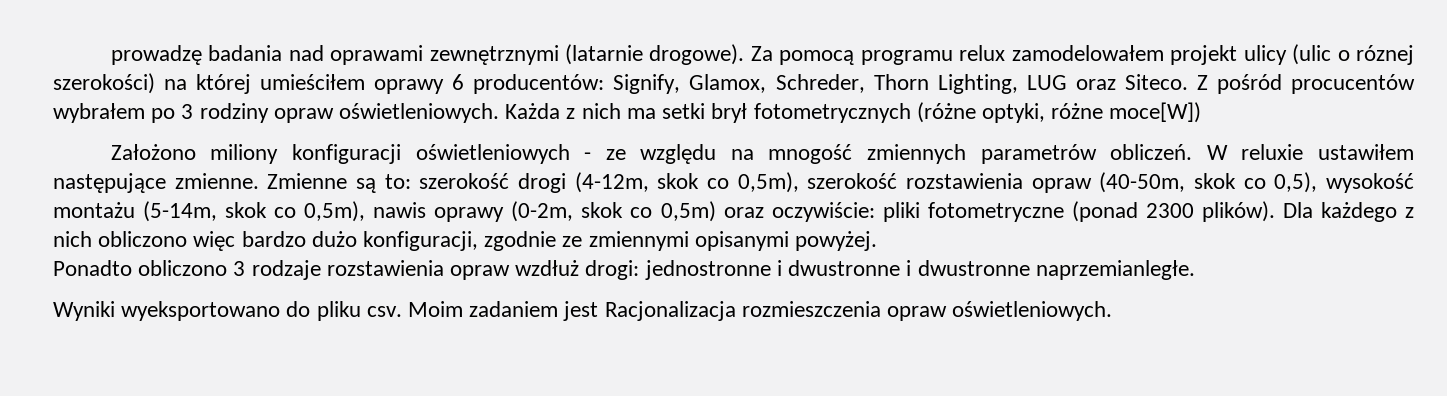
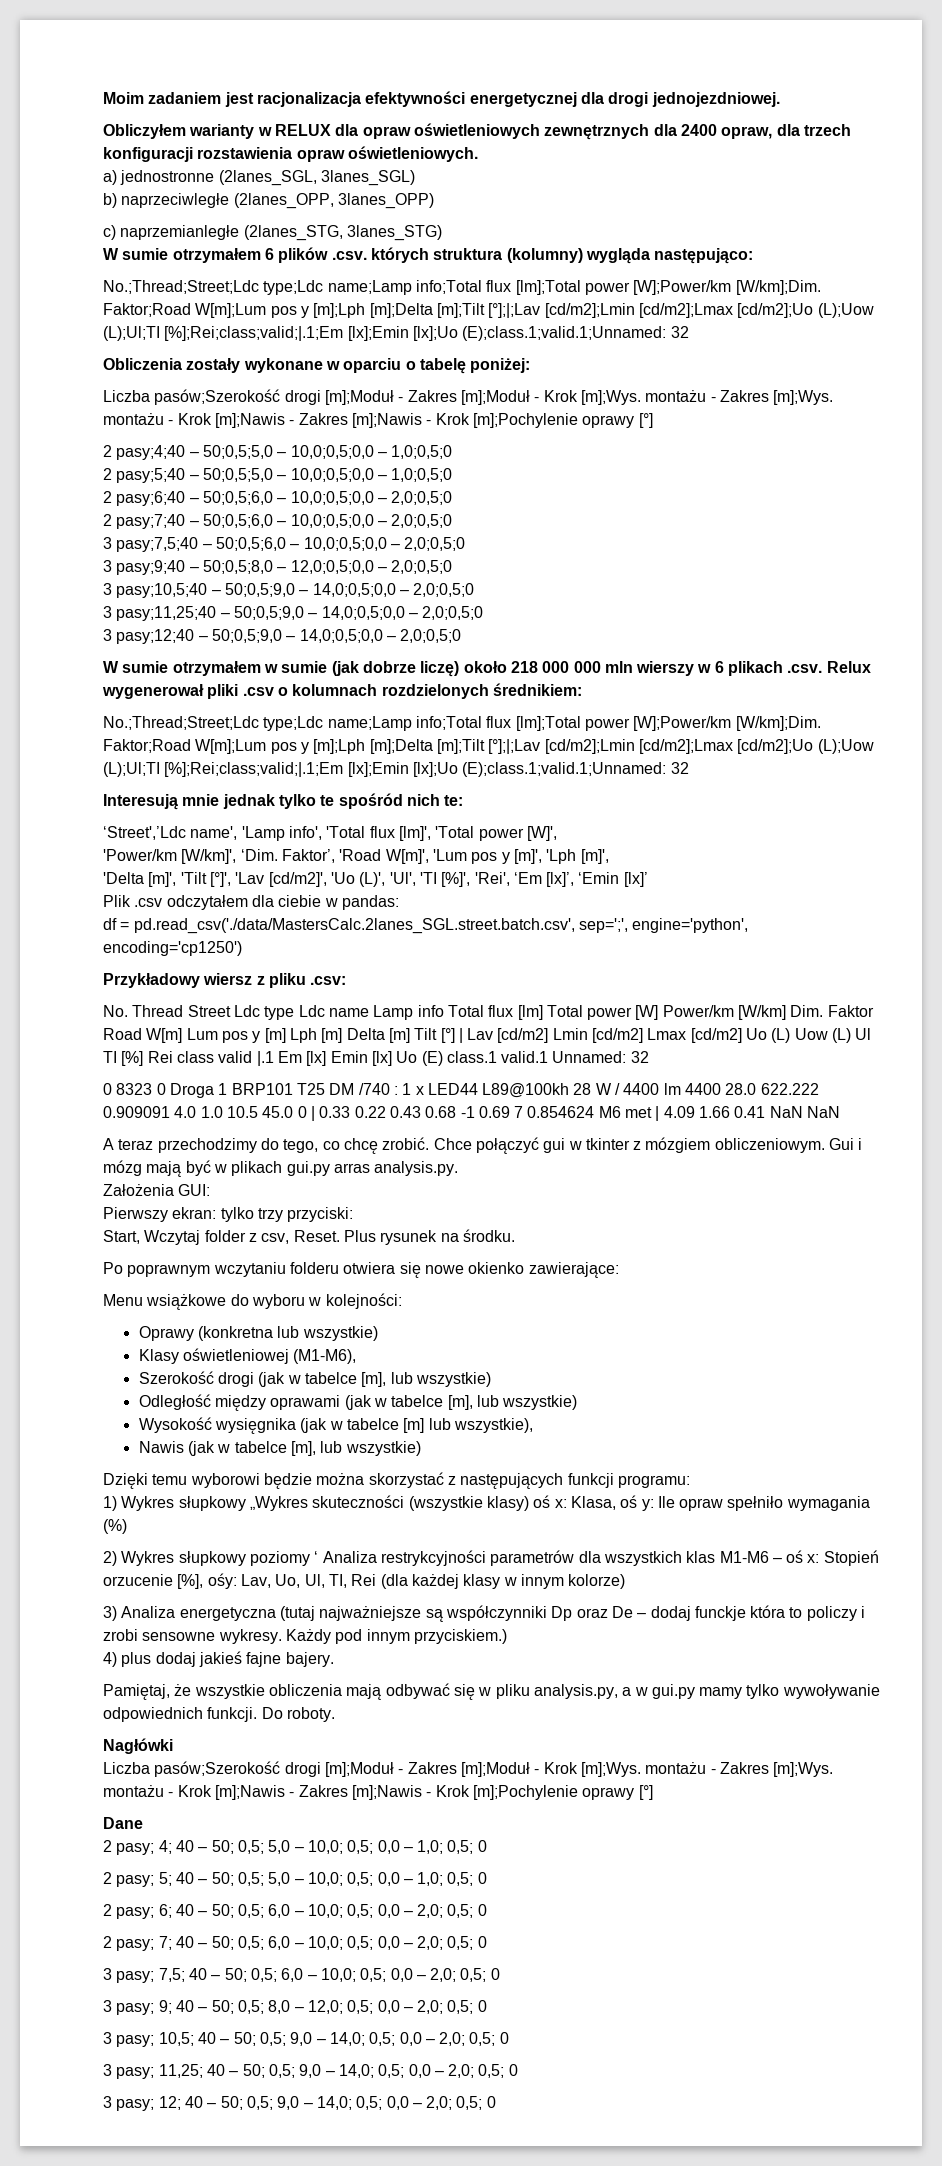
- prowadzę badania nad oprawami zewnętrznymi (latarnie drogowe). Za pomocą programu relux zamodelowałem projekt ulicy (ulic o róznej szerokości) na której umieściłem oprawy 6 producentów: Signify, Glamox, Schreder, Thorn Lighting, LUG oraz Siteco. Z pośród procucentów wybrałem po 3 rodziny opraw oświetleniowych. Każda z nich ma setki brył fotometrycznych (różne optyki, różne moce[W])
- Założono miliony konfiguracji oświetleniowych - ze względu na mnogość zmiennych parametrów obliczeń. W reluxie ustawiłem następujące zmienne. Zmienne są to: szerokość drogi (4-12m, skok co 0,5m), szerokość rozstawienia opraw (40-50m, skok co 0,5), wysokość montażu (5-14m, skok co 0,5m), nawis oprawy (0-2m, skok co 0,5m) oraz oczywiście: pliki fotometryczne (ponad 2300 plików). Dla każdego z nich obliczono więc bardzo dużo konfiguracji, zgodnie ze zmiennymi opisanymi powyżej.
- Ponadto obliczono 3 rodzaje rozstawienia opraw wzdłuż drogi: jednostronne i dwustronne i dwustronne naprzemianległe.
- Wyniki wyeksportowano do pliku csv. Moim zadaniem jest Racjonalizacja rozmieszczenia opraw oświetleniowych.
+ Moim zadaniem jest racjonalizacja efektywności energetycznej dla drogi jednojezdniowej.
+ Obliczyłem warianty w RELUX dla opraw oświetleniowych zewnętrznych dla 2400 opraw, dla trzech konfiguracji rozstawienia opraw oświetleniowych.
+ a) jednostronne (2lanes_SGL, 3lanes_SGL)
+ b) naprzeciwległe (2lanes_OPP, 3lanes_OPP)
+ c) naprzemianległe (2lanes_STG, 3lanes_STG)
+ W sumie otrzymałem 6 plików .csv. których struktura (kolumny) wygląda następująco:
+ No.;Thread;Street;Ldc type;Ldc name;Lamp info;Total flux [lm];Total power [W];Power/km [W/km];Dim. Faktor;Road W[m];Lum pos y [m];Lph [m];Delta [m];Tilt [°];|;Lav [cd/m2];Lmin [cd/m2];Lmax [cd/m2];Uo (L);Uow (L);Ul;TI [%];Rei;class;valid;|.1;Em [lx];Emin [lx];Uo (E);class.1;valid.1;Unnamed: 32
+ Obliczenia zostały wykonane w oparciu o tabelę poniżej:
+ Liczba pasów;Szerokość drogi [m];Moduł - Zakres [m];Moduł - Krok [m];Wys. montażu - Zakres [m];Wys. montażu - Krok [m];Nawis - Zakres [m];Nawis - Krok [m];Pochylenie oprawy [°]
+ 2 pasy;4;40 – 50;0,5;5,0 – 10,0;0,5;0,0 – 1,0;0,5;0
+ 2 pasy;5;40 – 50;0,5;5,0 – 10,0;0,5;0,0 – 1,0;0,5;0
+ 2 pasy;6;40 – 50;0,5;6,0 – 10,0;0,5;0,0 – 2,0;0,5;0
+ 2 pasy;7;40 – 50;0,5;6,0 – 10,0;0,5;0,0 – 2,0;0,5;0
+ 3 pasy;7,5;40 – 50;0,5;6,0 – 10,0;0,5;0,0 – 2,0;0,5;0
+ 3 pasy;9;40 – 50;0,5;8,0 – 12,0;0,5;0,0 – 2,0;0,5;0
+ 3 pasy;10,5;40 – 50;0,5;9,0 – 14,0;0,5;0,0 – 2,0;0,5;0
+ 3 pasy;11,25;40 – 50;0,5;9,0 – 14,0;0,5;0,0 – 2,0;0,5;0
+ 3 pasy;12;40 – 50;0,5;9,0 – 14,0;0,5;0,0 – 2,0;0,5;0
+ W sumie otrzymałem w sumie (jak dobrze liczę) około 218 000 000 mln wierszy w 6 plikach .csv. Relux wygenerował pliki .csv o kolumnach rozdzielonych średnikiem:
+ No.;Thread;Street;Ldc type;Ldc name;Lamp info;Total flux [lm];Total power [W];Power/km [W/km];Dim. Faktor;Road W[m];Lum pos y [m];Lph [m];Delta [m];Tilt [°];|;Lav [cd/m2];Lmin [cd/m2];Lmax [cd/m2];Uo (L);Uow (L);Ul;TI [%];Rei;class;valid;|.1;Em [lx];Emin [lx];Uo (E);class.1;valid.1;Unnamed: 32
+ Interesują mnie jednak tylko te spośród nich te:
+ ‘Street',’Ldc name', 'Lamp info', 'Total flux [lm]', 'Total power [W]',
+ 'Power/km [W/km]', ‘Dim. Faktor’, 'Road W[m]', 'Lum pos y [m]', 'Lph [m]',
+ 'Delta [m]', 'Tilt [°]', 'Lav [cd/m2]', 'Uo (L)', 'Ul', 'TI [%]', 'Rei', ‘Em [lx]’, ‘Emin [lx]’
+ Plik .csv odczytałem dla ciebie w pandas:
+ df = pd.read_csv('./data/MastersCalc.2lanes_SGL.street.batch.csv', sep=';', engine='python', encoding='cp1250')
+ Przykładowy wiersz z pliku .csv:
+ No. Thread Street Ldc type Ldc name Lamp info Total flux [lm] Total power [W] Power/km [W/km] Dim. Faktor Road W[m] Lum pos y [m] Lph [m] Delta [m] Tilt [°] | Lav [cd/m2] Lmin [cd/m2] Lmax [cd/m2] Uo (L) Uow (L) Ul TI [%] Rei class valid |.1 Em [lx] Emin [lx] Uo (E) class.1 valid.1 Unnamed: 32
+ 0 8323 0 Droga 1 BRP101 T25 DM /740 : 1 x LED44 L89@100kh 28 W / 4400 lm 4400 28.0 622.222 0.909091 4.0 1.0 10.5 45.0 0 | 0.33 0.22 0.43 0.68 -1 0.69 7 0.854624 M6 met | 4.09 1.66 0.41 NaN NaN
+ A teraz przechodzimy do tego, co chcę zrobić. Chce połączyć gui w tkinter z mózgiem obliczeniowym. Gui i mózg mają być w plikach gui.py arras analysis.py.
+ Założenia GUI:
+ Pierwszy ekran: tylko trzy przyciski:
+ Start, Wczytaj folder z csv, Reset. Plus rysunek na środku.
+ Po poprawnym wczytaniu folderu otwiera się nowe okienko zawierające:
+ Menu wsiążkowe do wyboru w kolejności:
+ Oprawy (konkretna lub wszystkie)
+ Klasy oświetleniowej (M1-M6),
+ Szerokość drogi (jak w tabelce [m], lub wszystkie)
+ Odległość między oprawami (jak w tabelce [m], lub wszystkie)
+ Wysokość wysięgnika (jak w tabelce [m] lub wszystkie),
+ Nawis (jak w tabelce [m], lub wszystkie)
+ Dzięki temu wyborowi będzie można skorzystać z następujących funkcji programu:
+ 1) Wykres słupkowy „Wykres skuteczności (wszystkie klasy) oś x: Klasa, oś y: Ile opraw spełniło wymagania (%)
+ 2) Wykres słupkowy poziomy ‘ Analiza restrykcyjności parametrów dla wszystkich klas M1-M6 – oś x: Stopień orzucenie [%], ośy: Lav, Uo, Ul, TI, Rei (dla każdej klasy w innym kolorze)
+ 3) Analiza energetyczna (tutaj najważniejsze są współczynniki Dp oraz De – dodaj funckje która to policzy i zrobi sensowne wykresy. Każdy pod innym przyciskiem.)
+ 4) plus dodaj jakieś fajne bajery.
+ Pamiętaj, że wszystkie obliczenia mają odbywać się w pliku analysis.py, a w gui.py mamy tylko wywoływanie odpowiednich funkcji. Do roboty.
+ Nagłówki
+ Liczba pasów;Szerokość drogi [m];Moduł - Zakres [m];Moduł - Krok [m];Wys. montażu - Zakres [m];Wys. montażu - Krok [m];Nawis - Zakres [m];Nawis - Krok [m];Pochylenie oprawy [°]
+ Dane
+ 2 pasy; 4; 40 – 50; 0,5; 5,0 – 10,0; 0,5; 0,0 – 1,0; 0,5; 0
+ 2 pasy; 5; 40 – 50; 0,5; 5,0 – 10,0; 0,5; 0,0 – 1,0; 0,5; 0
+ 2 pasy; 6; 40 – 50; 0,5; 6,0 – 10,0; 0,5; 0,0 – 2,0; 0,5; 0
+ 2 pasy; 7; 40 – 50; 0,5; 6,0 – 10,0; 0,5; 0,0 – 2,0; 0,5; 0
+ 3 pasy; 7,5; 40 – 50; 0,5; 6,0 – 10,0; 0,5; 0,0 – 2,0; 0,5; 0
+ 3 pasy; 9; 40 – 50; 0,5; 8,0 – 12,0; 0,5; 0,0 – 2,0; 0,5; 0
+ 3 pasy; 10,5; 40 – 50; 0,5; 9,0 – 14,0; 0,5; 0,0 – 2,0; 0,5; 0
+ 3 pasy; 11,25; 40 – 50; 0,5; 9,0 – 14,0; 0,5; 0,0 – 2,0; 0,5; 0
+ 3 pasy; 12; 40 – 50; 0,5; 9,0 – 14,0; 0,5; 0,0 – 2,0; 0,5; 0

